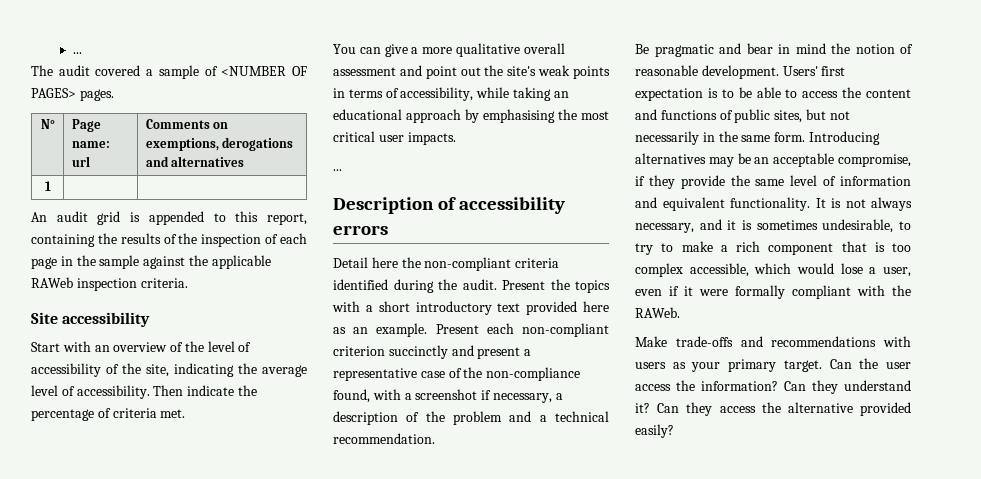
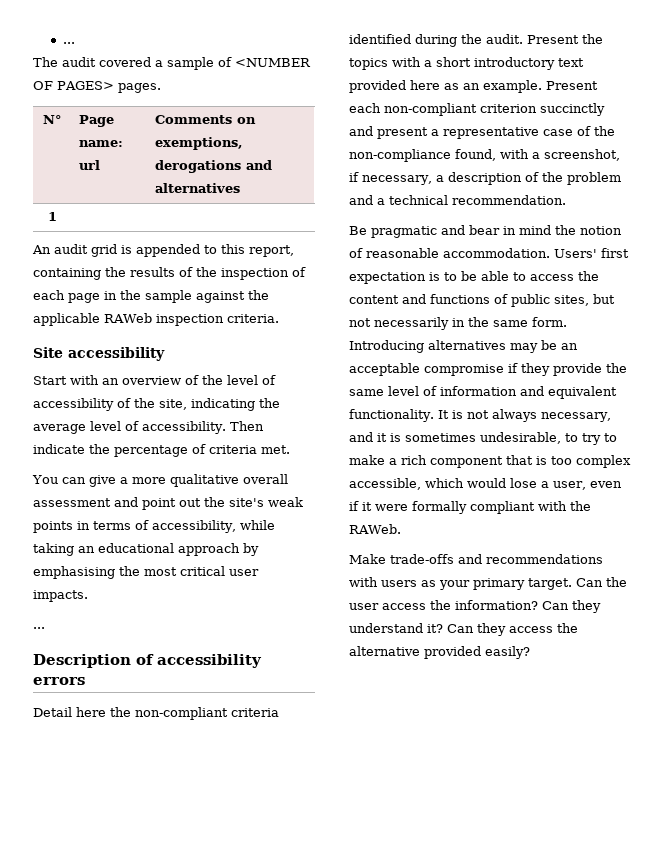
- Present each non-compliant criterion succinctly and present a representative case of the non-compliance found, with a screenshot if necessary, a description of the problem and a technical recommendation.
+ Present each non-compliant criterion succinctly and present a representative case of the non-compliance found, with a screenshot, if necessary, a description of the problem and a technical recommendation.
- Be pragmatic and bear in mind the notion of reasonable development.
+ Be pragmatic and bear in mind the notion of reasonable accommodation.
- Introducing alternatives may be an acceptable compromise, if they provide the same level of information and equivalent functionality.
+ Introducing alternatives may be an acceptable compromise if they provide the same level of information and equivalent functionality.

